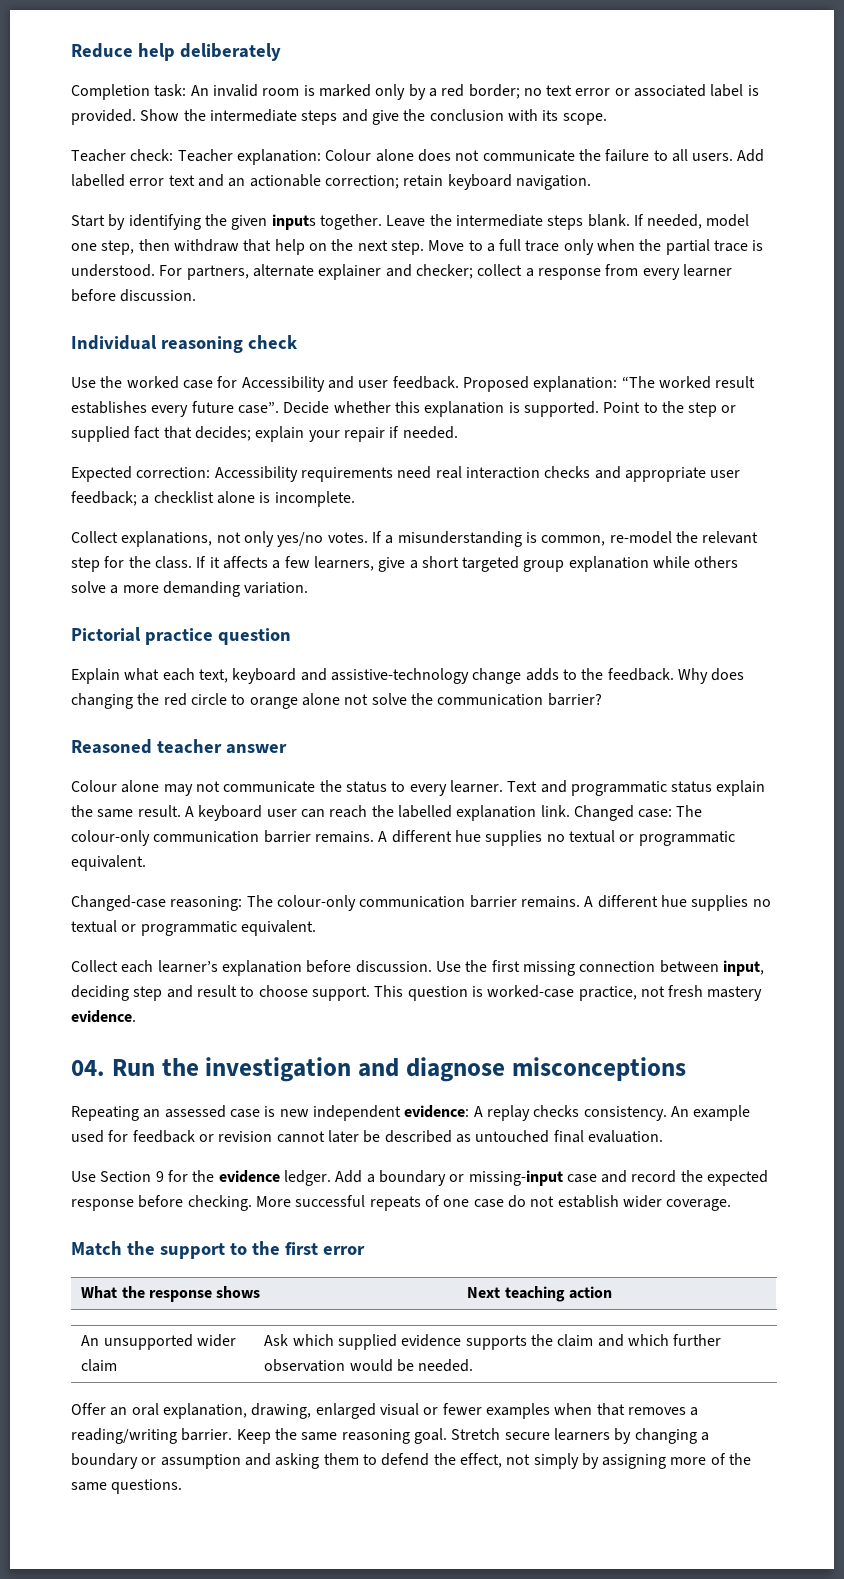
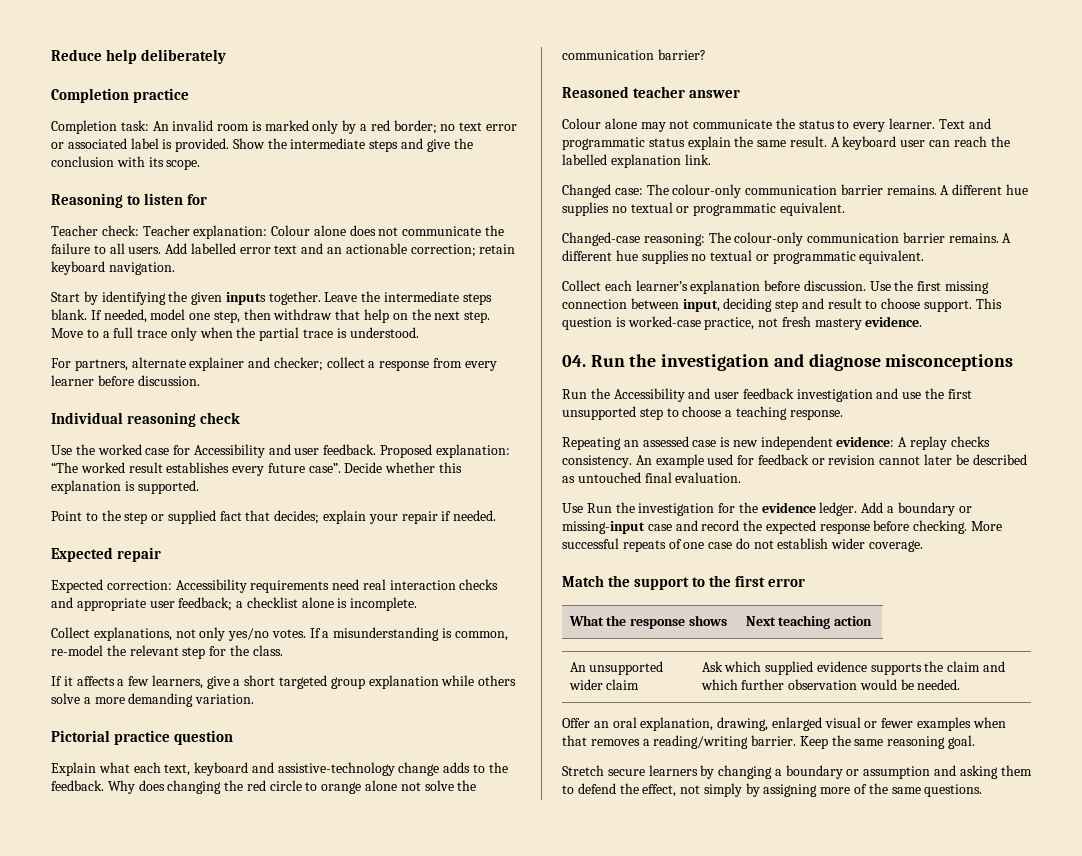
+ Completion practice
+ Reasoning to listen for
- Move to a full trace only when the partial trace is understood. For partners, alternate explainer and checker; collect a response from every learner before discussion.
+ Move to a full trace only when the partial trace is understood.
+ For partners, alternate explainer and checker; collect a response from every learner before discussion.
- Decide whether this explanation is supported. Point to the step or supplied fact that decides; explain your repair if needed.
+ Decide whether this explanation is supported.
+ Point to the step or supplied fact that decides; explain your repair if needed.
+ Expected repair
- If a misunderstanding is common, re-model the relevant step for the class. If it affects a few learners, give a short targeted group explanation while others solve a more demanding variation.
+ If a misunderstanding is common, re-model the relevant step for the class.
+ If it affects a few learners, give a short targeted group explanation while others solve a more demanding variation.
- A keyboard user can reach the labelled explanation link. Changed case: The colour-only communication barrier remains.
+ A keyboard user can reach the labelled explanation link.
+ Changed case: The colour-only communication barrier remains.
+ Run the Accessibility and user feedback investigation and use the first unsupported step to choose a teaching response.
- Use Section 9 for the evidence ledger.
+ Use Run the investigation for the evidence ledger.
- Keep the same reasoning goal. Stretch secure learners by changing a boundary or assumption and asking them to defend the effect, not simply by assigning more of the same questions.
+ Keep the same reasoning goal.
+ Stretch secure learners by changing a boundary or assumption and asking them to defend the effect, not simply by assigning more of the same questions.

